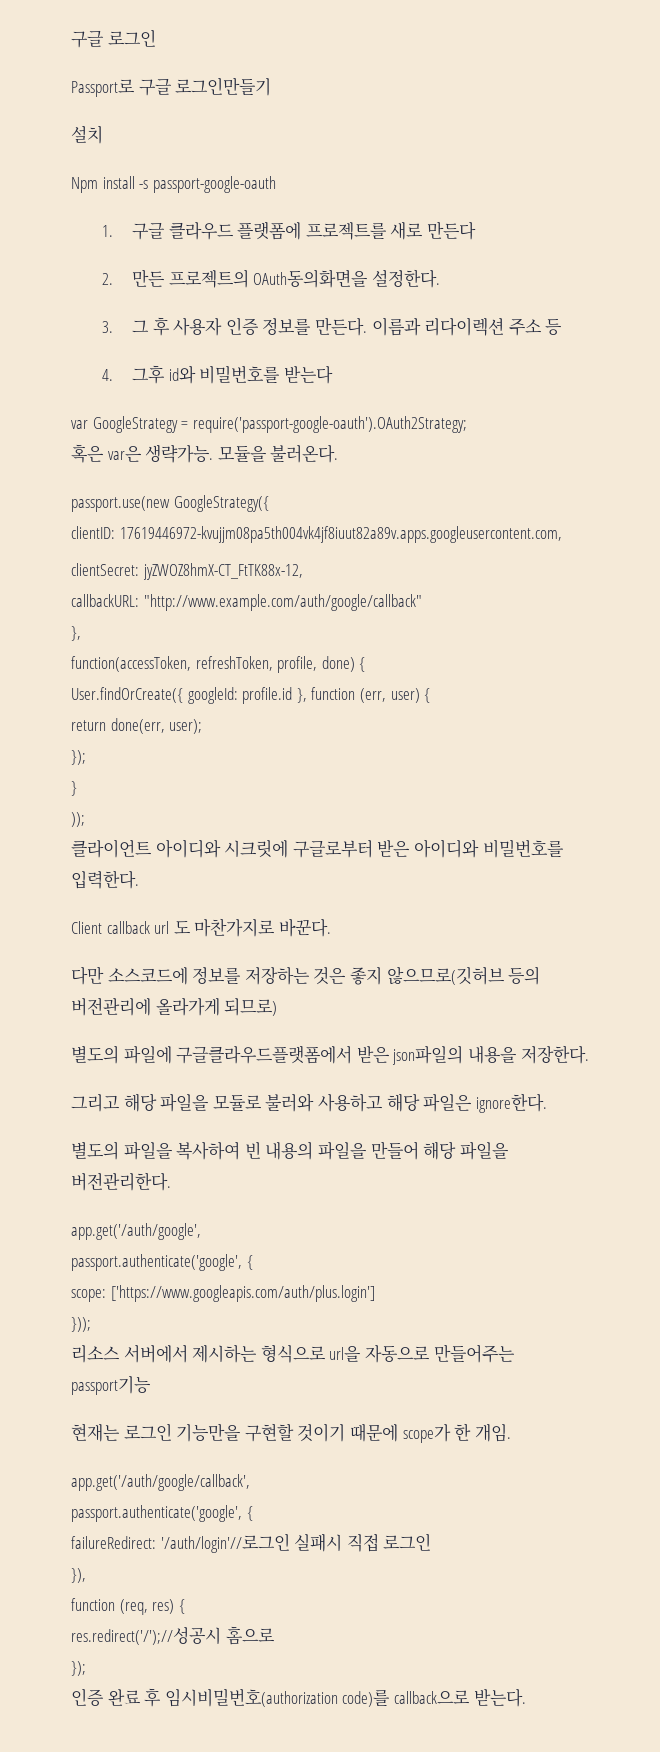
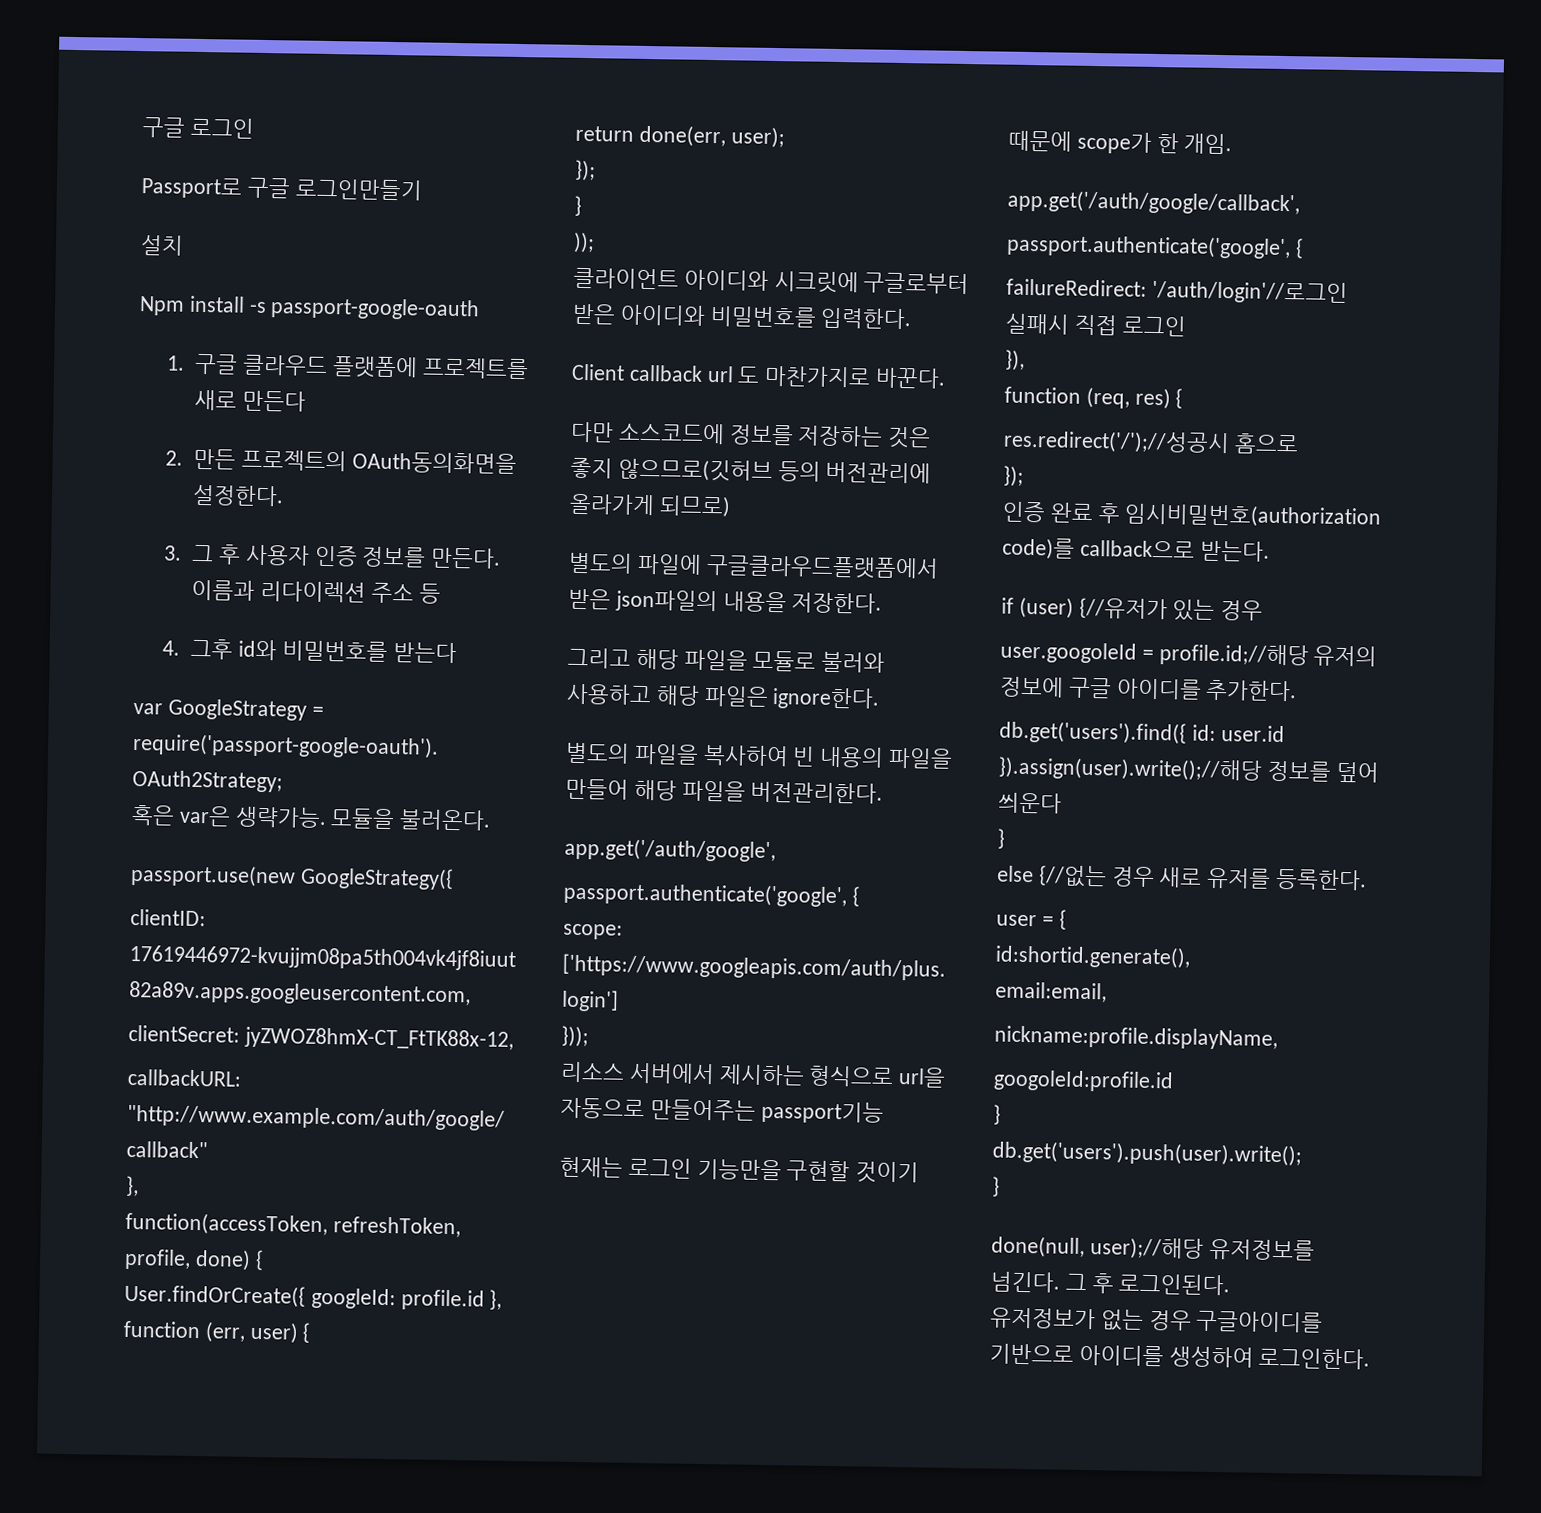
+ if (user) {//유저가 있는 경우
+ user.googoleId = profile.id;//해당 유저의 정보에 구글 아이디를 추가한다.
+ db.get('users').find({ id: user.id }).assign(user).write();//해당 정보를 덮어 씌운다
+ }
+ else {//없는 경우 새로 유저를 등록한다.
+ user = {
+ id:shortid.generate(),
+ email:email,
+ nickname:profile.displayName,
+ googoleId:profile.id
+ }
+ db.get('users').push(user).write();
+ }
+ done(null, user);//해당 유저정보를 넘긴다. 그 후 로그인된다.
+ 유저정보가 없는 경우 구글아이디를 기반으로 아이디를 생성하여 로그인한다.

